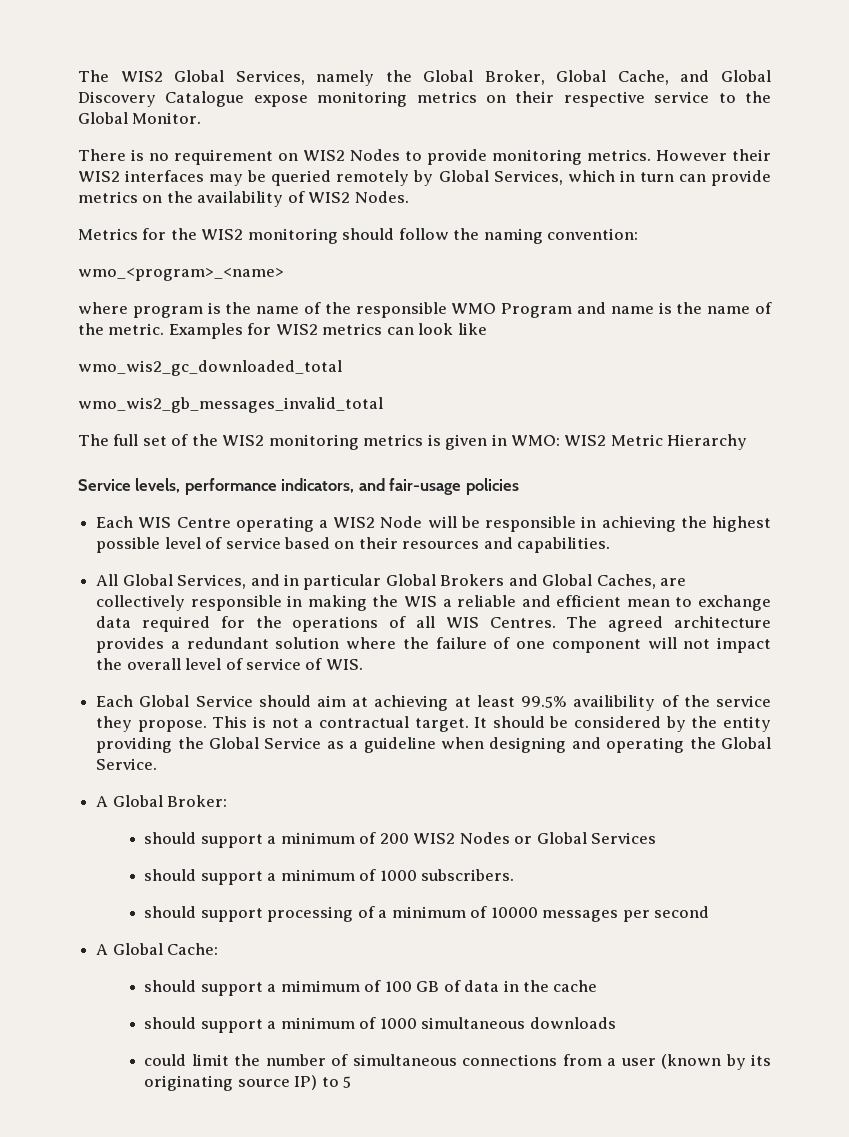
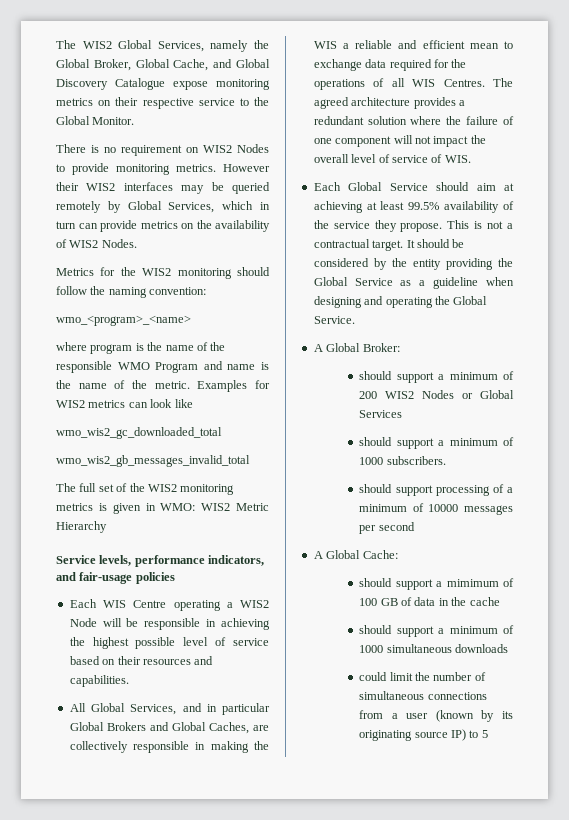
- Each Global Service should aim at achieving at least 99.5% availibility of the service they propose.
+ Each Global Service should aim at achieving at least 99.5% availability of the service they propose.

